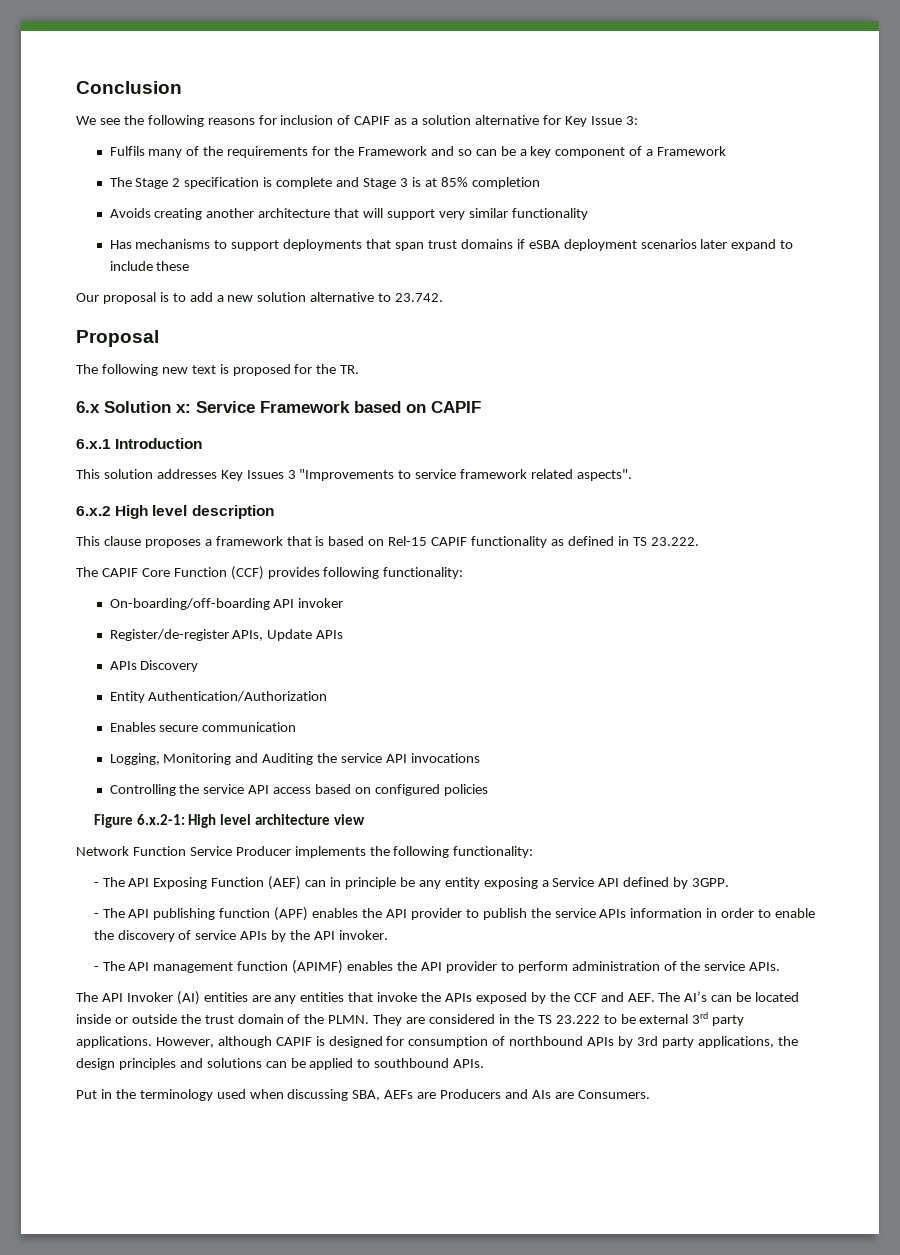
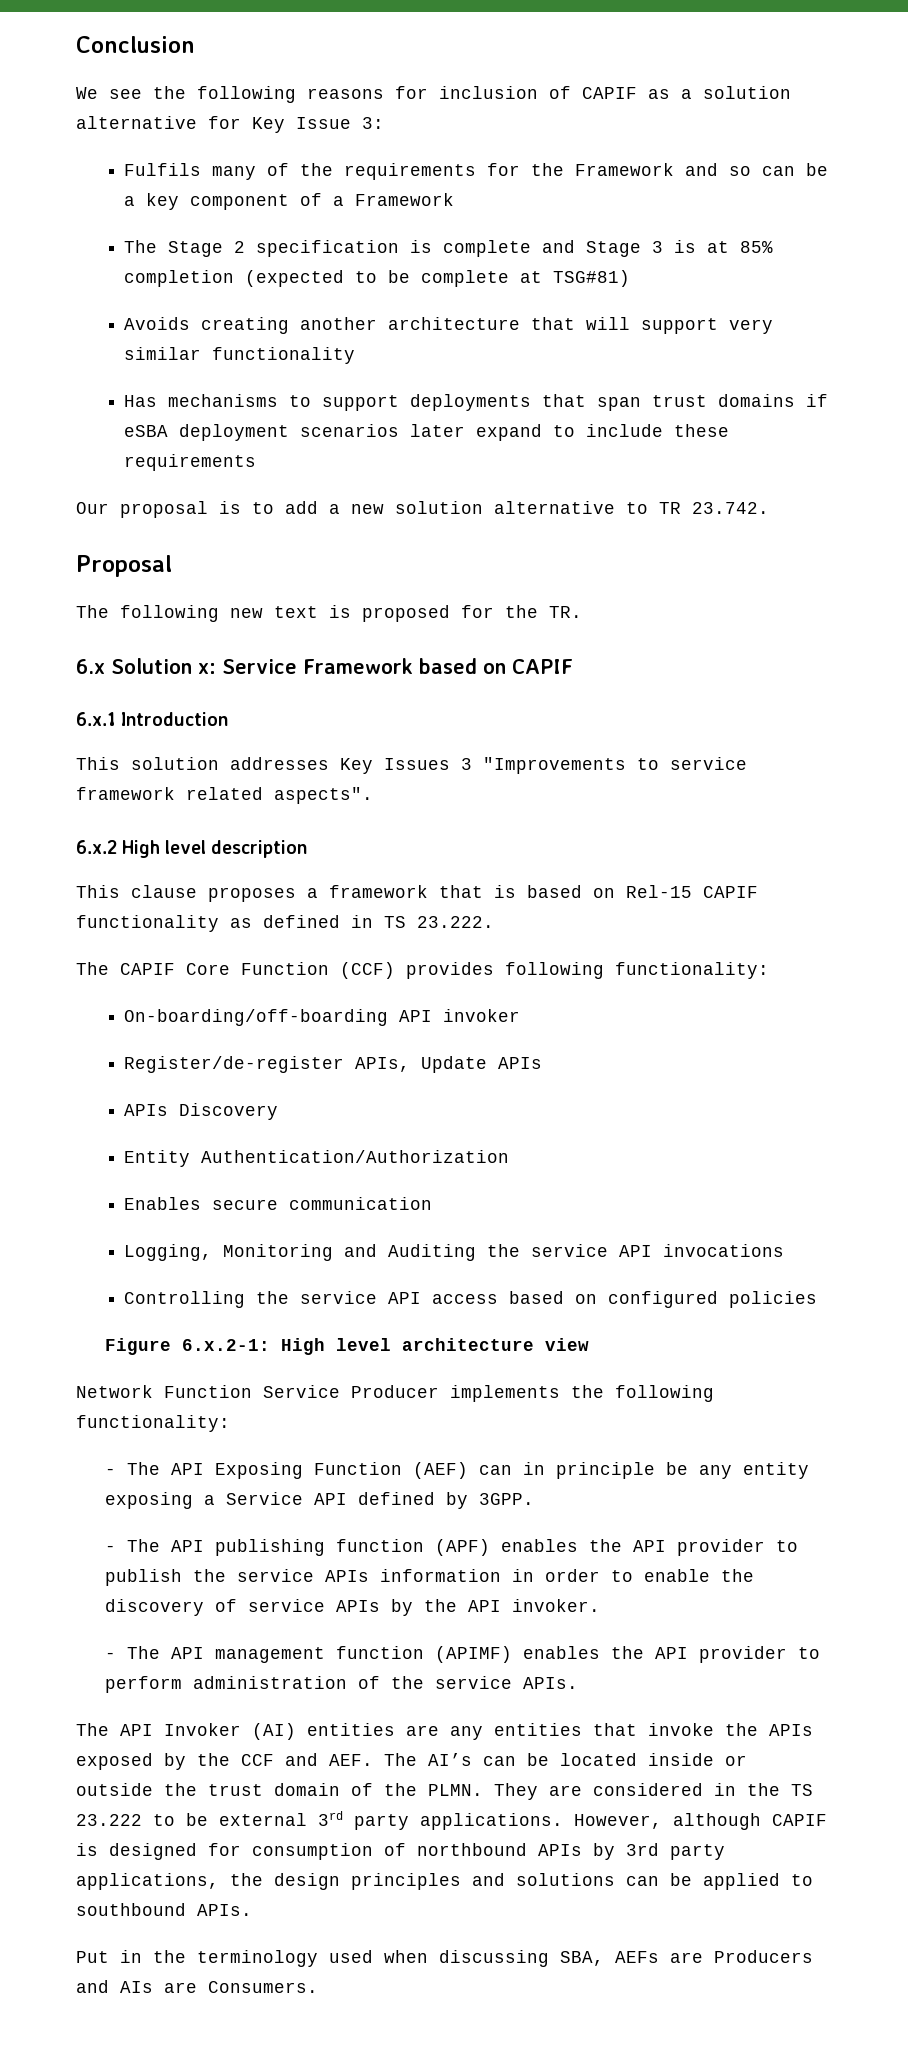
- The Stage 2 specification is complete and Stage 3 is at 85% completion
+ The Stage 2 specification is complete and Stage 3 is at 85% completion (expected to be complete at TSG#81)
- Has mechanisms to support deployments that span trust domains if eSBA deployment scenarios later expand to include these
+ Has mechanisms to support deployments that span trust domains if eSBA deployment scenarios later expand to include these requirements
- Our proposal is to add a new solution alternative to 23.742.
+ Our proposal is to add a new solution alternative to TR 23.742.

